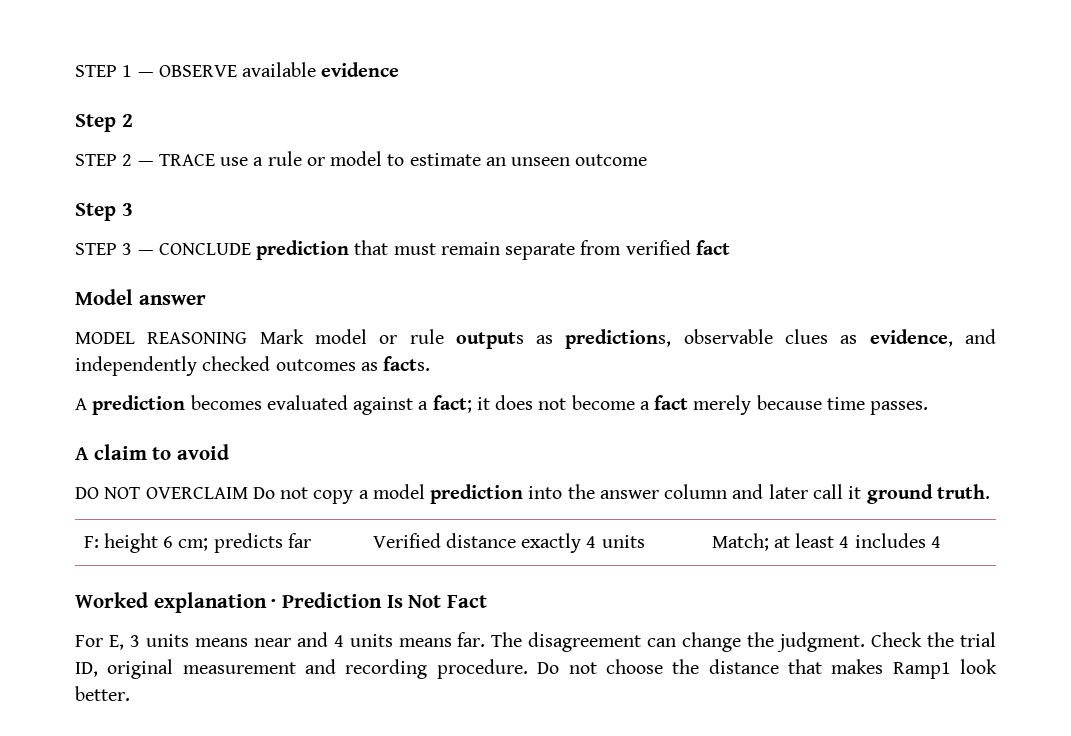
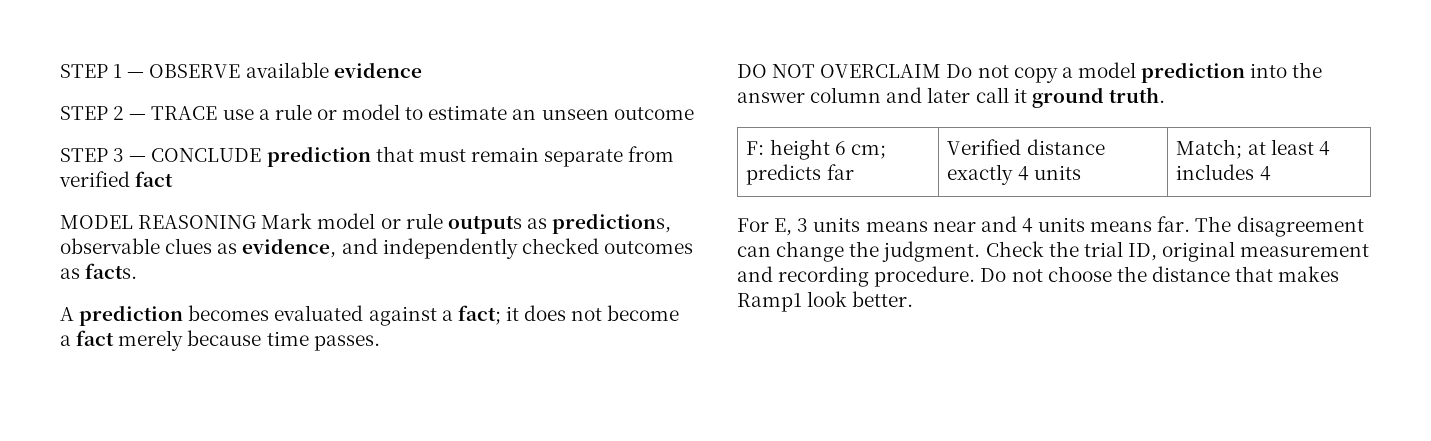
- Step 2
- Step 3
- Model answer
- A claim to avoid
- Worked explanation · Prediction Is Not Fact

